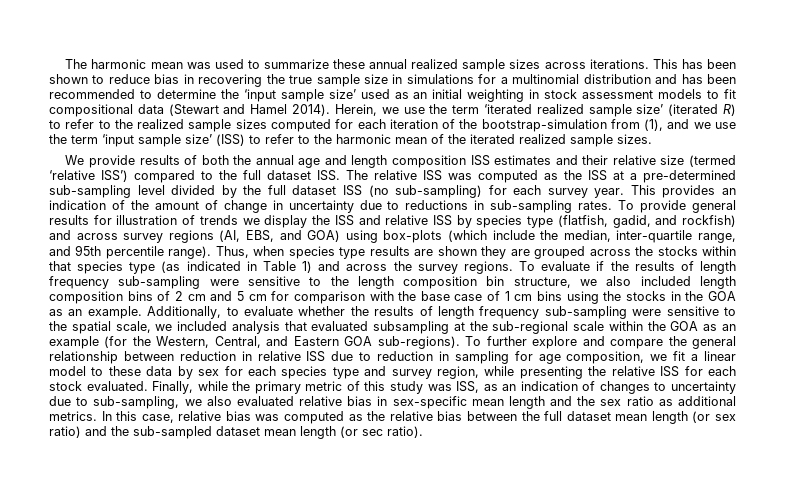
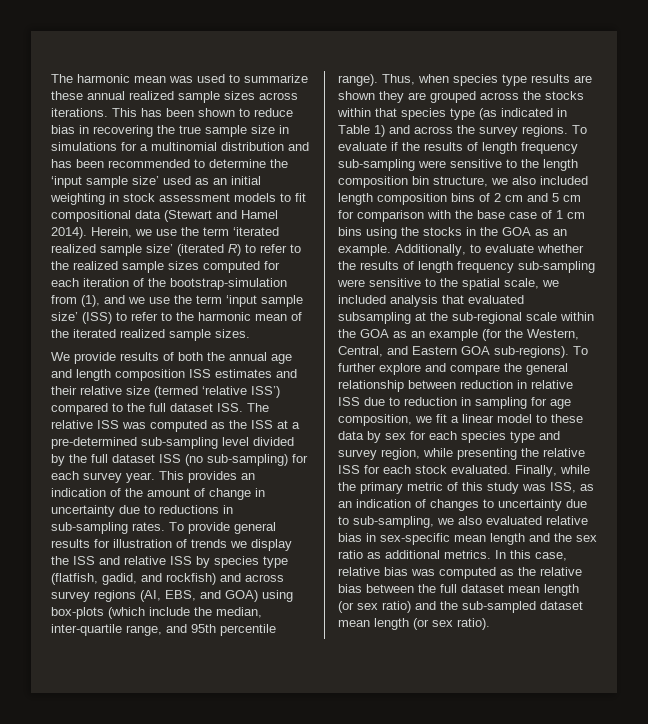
- In this case, relative bias was computed as the relative bias between the full dataset mean length (or sex ratio) and the sub-sampled dataset mean length (or sec ratio).
+ In this case, relative bias was computed as the relative bias between the full dataset mean length (or sex ratio) and the sub-sampled dataset mean length (or sex ratio).

